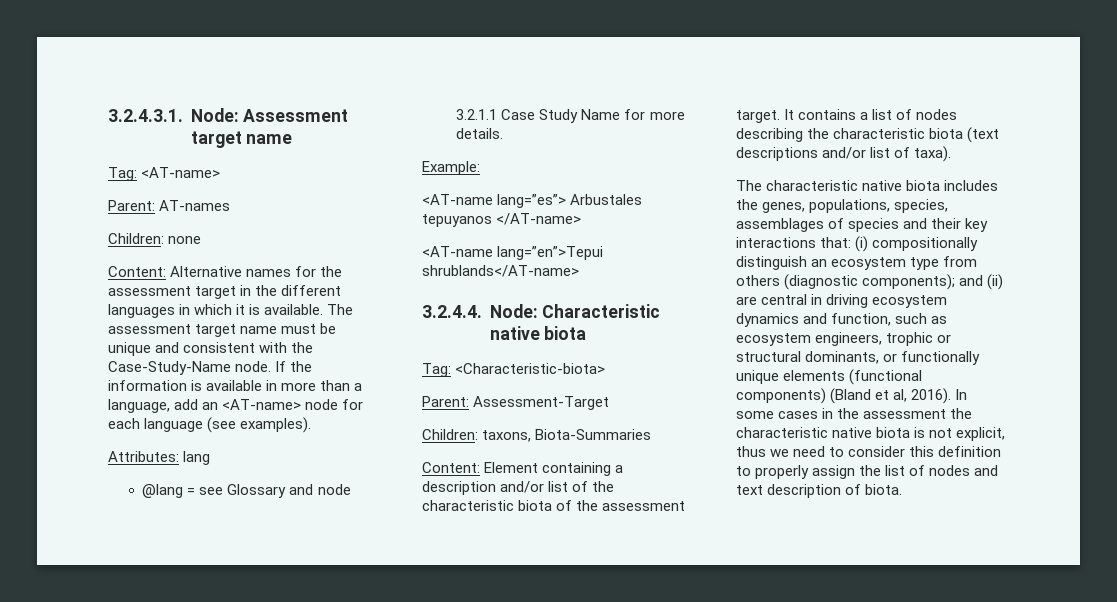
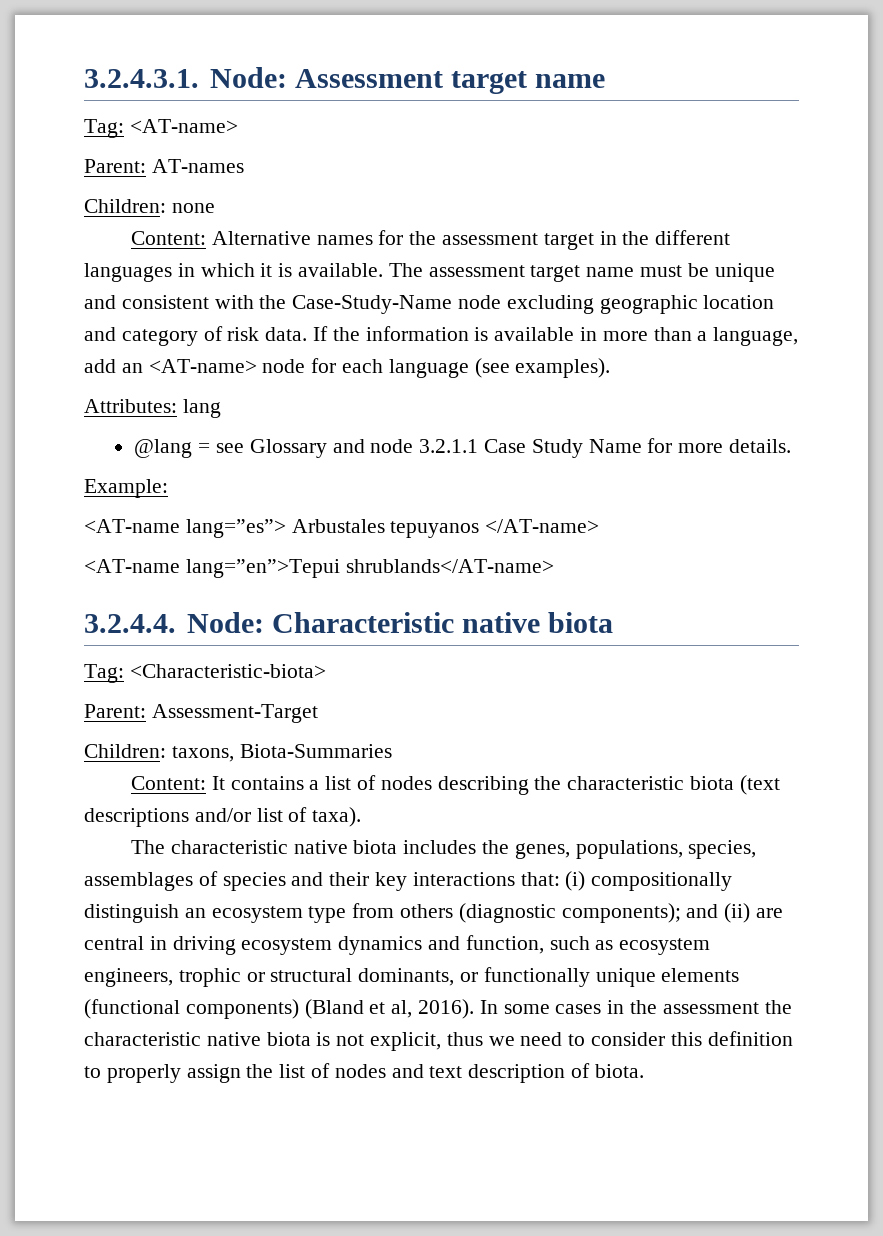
- The assessment target name must be unique and consistent with the Case-Study-Name node.
+ The assessment target name must be unique and consistent with the Case-Study-Name node excluding geographic location and category of risk data.
- Content: Element containing a description and/or list of the characteristic biota of the assessment target. It contains a list of nodes describing the characteristic biota (text descriptions and/or list of taxa).
+ Content: It contains a list of nodes describing the characteristic biota (text descriptions and/or list of taxa).

